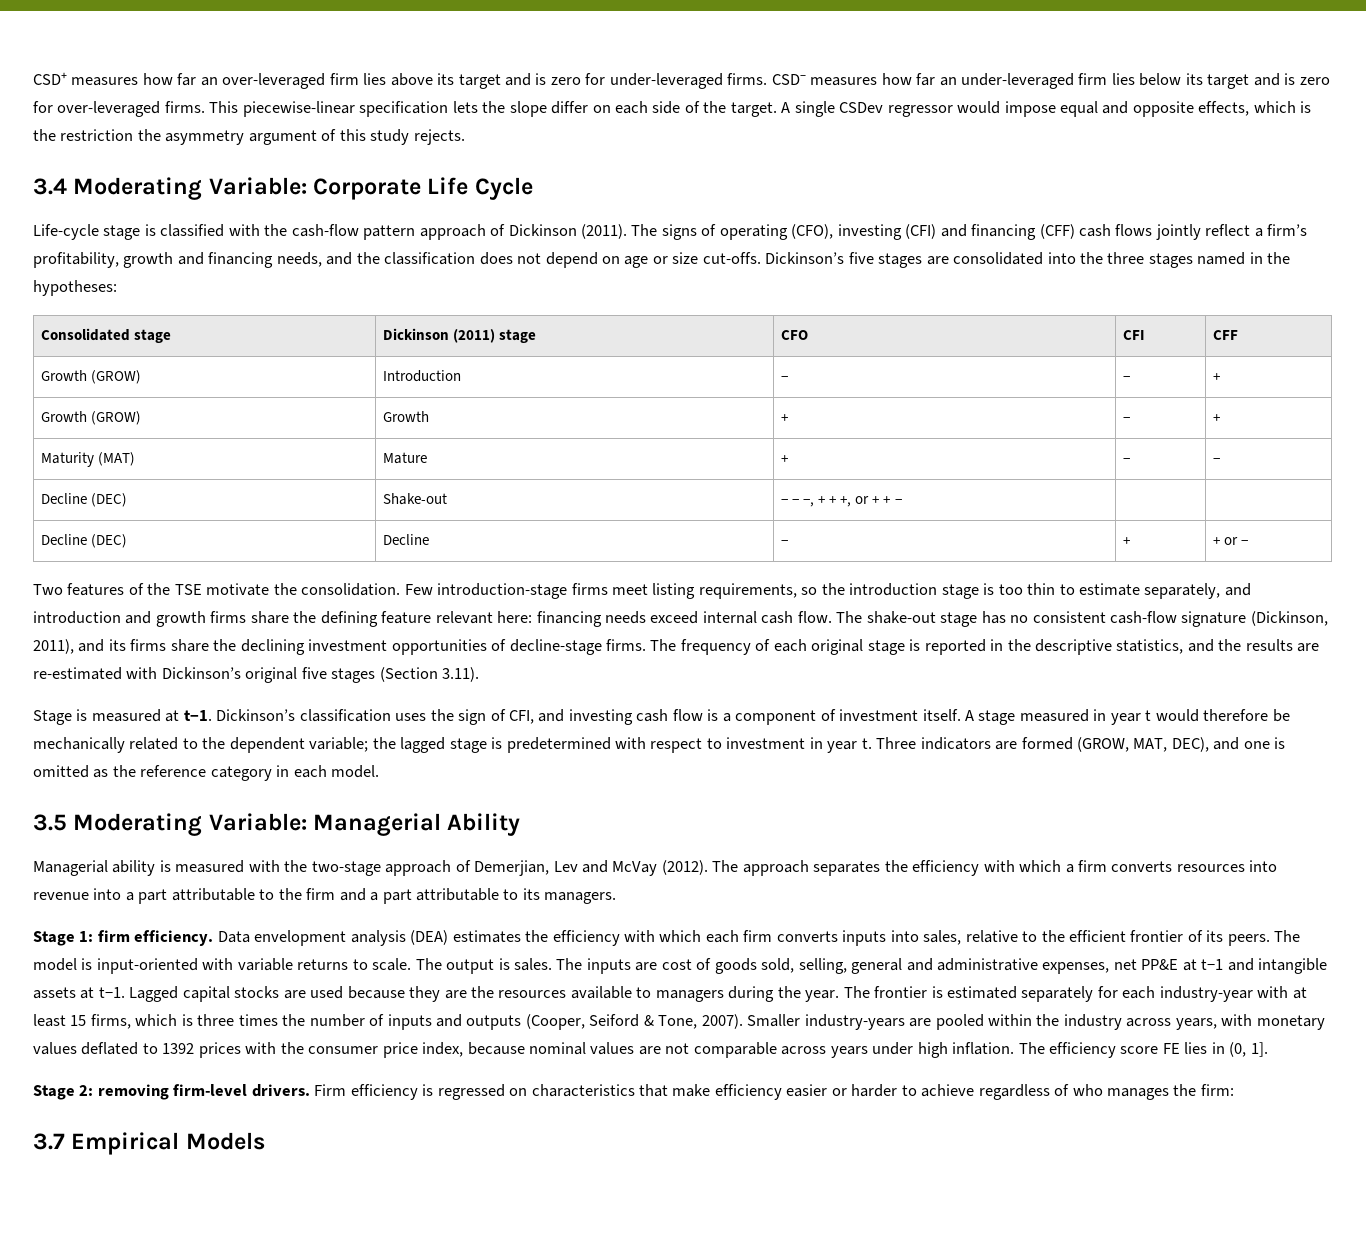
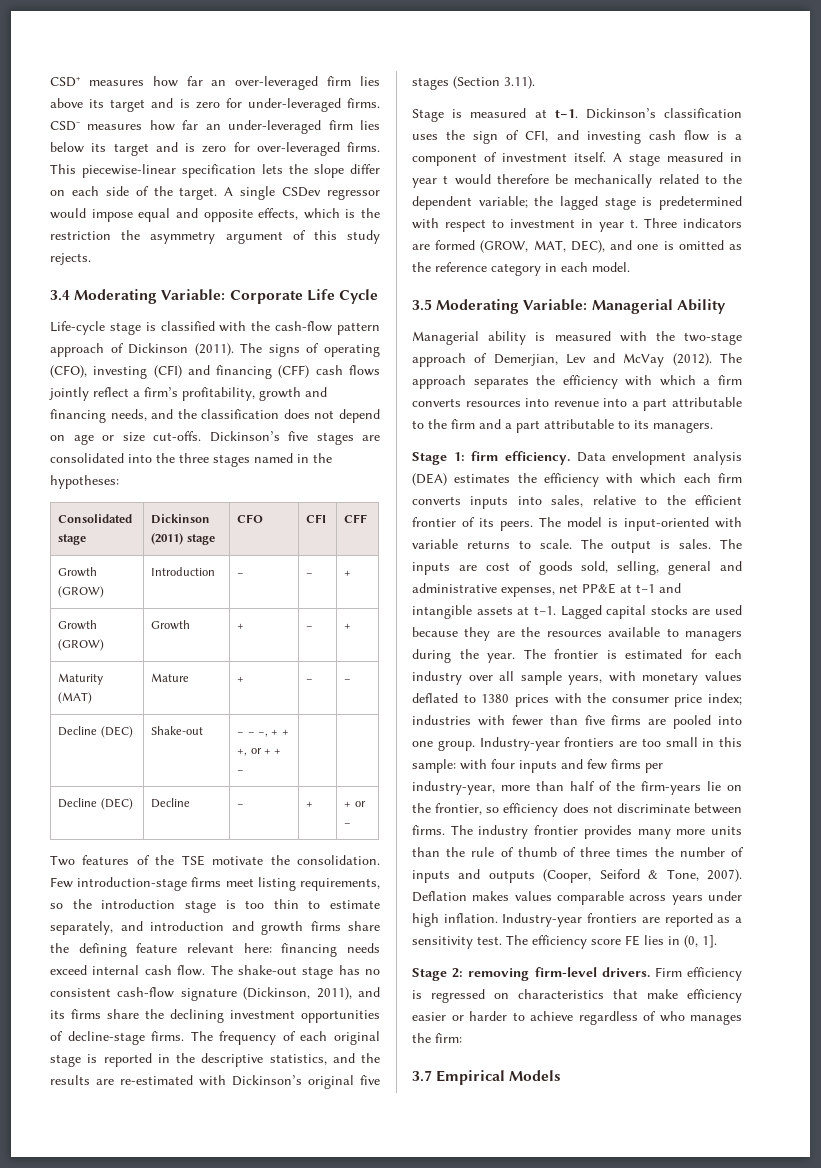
- The frontier is estimated separately for each industry-year with at least 15 firms, which is three times the number of inputs and outputs (Cooper, Seiford & Tone, 2007).
+ The frontier is estimated for each industry over all sample years, with monetary values deflated to 1380 prices with the consumer price index; industries with fewer than five firms are pooled into one group. Industry-year frontiers are too small in this sample: with four inputs and few firms per industry-year, more than half of the firm-years lie on the frontier, so efficiency does not discriminate between firms. The industry frontier provides many more units than the rule of thumb of three times the number of inputs and outputs (Cooper, Seiford & Tone, 2007).
- Smaller industry-years are pooled within the industry across years, with monetary values deflated to 1392 prices with the consumer price index, because nominal values are not comparable across years under high inflation.
+ Deflation makes values comparable across years under high inflation.
+ Industry-year frontiers are reported as a sensitivity test.

